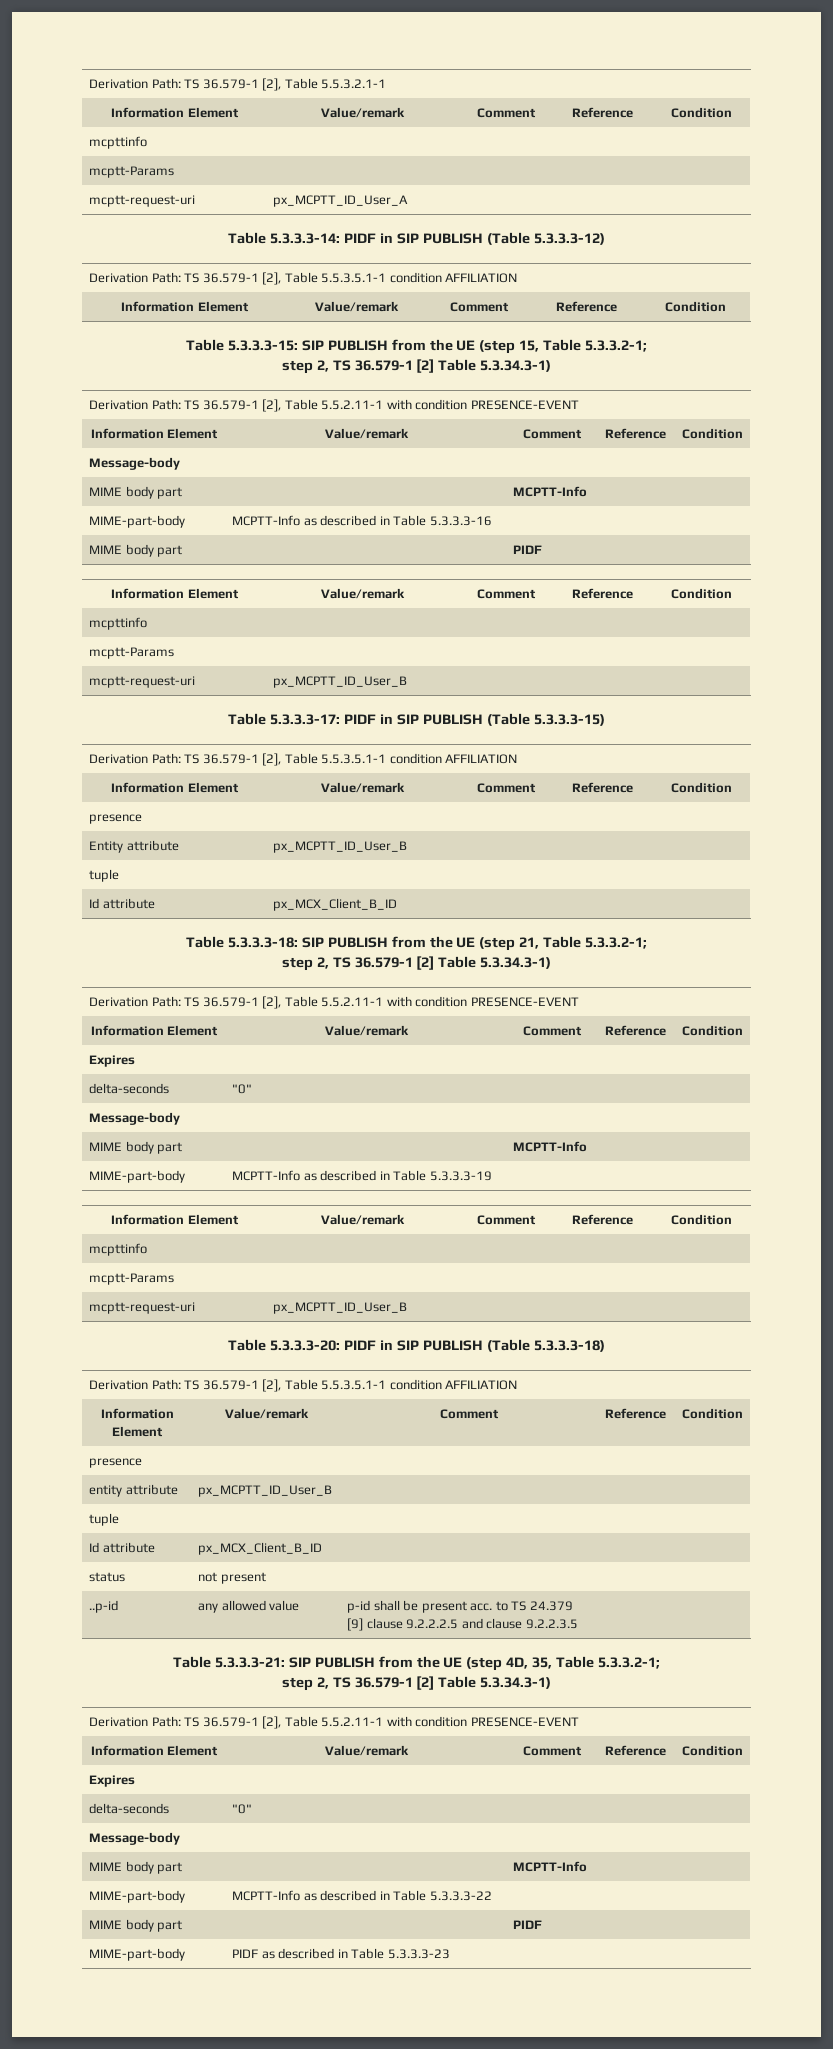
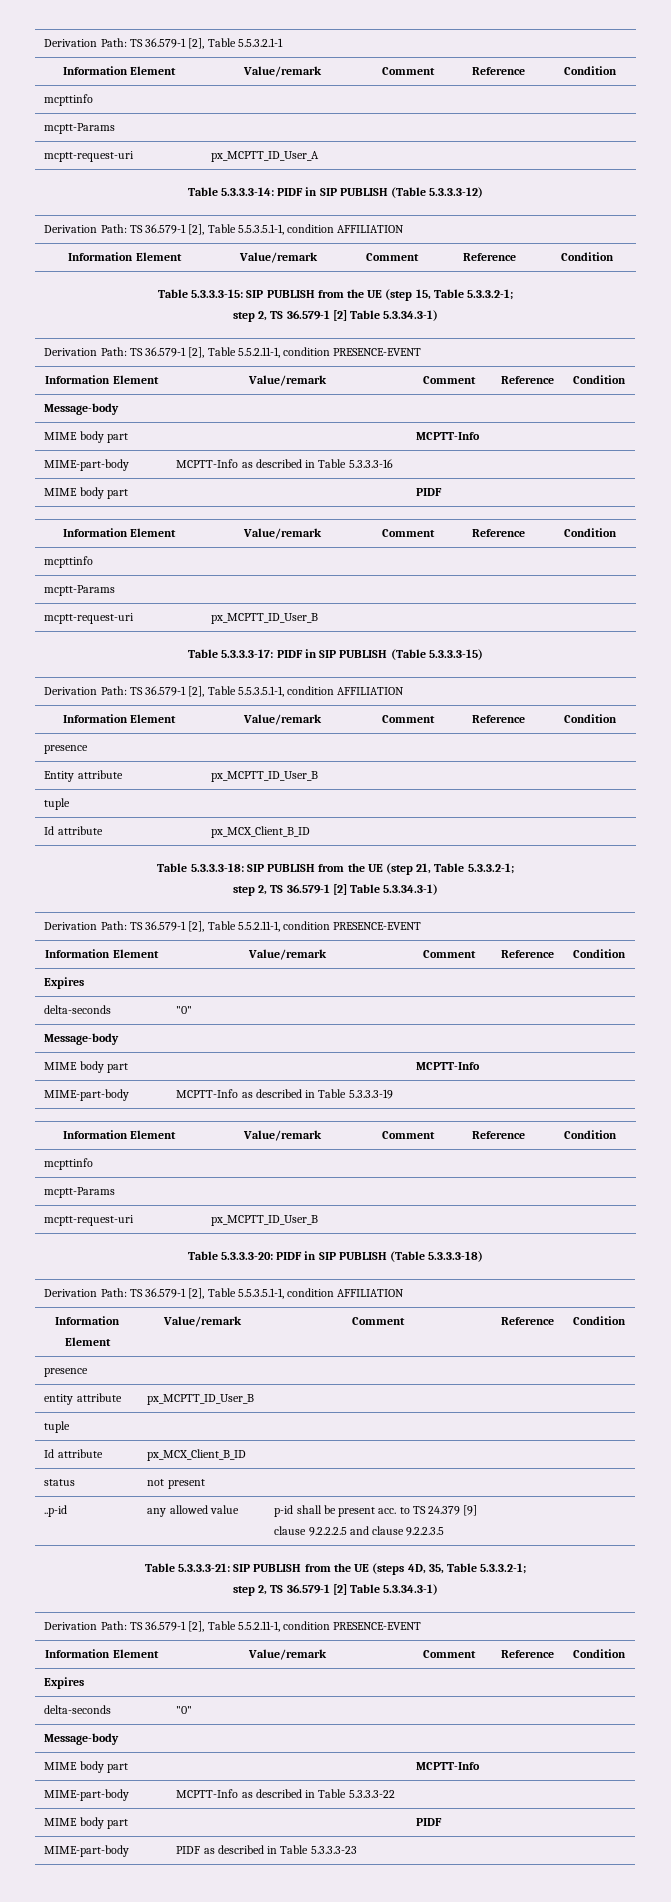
  Table 5.3.3.3-14: PIDF in SIP PUBLISH (Table 5.3.3.3-12)
- Derivation Path: TS 36.579-1 [2], Table 5.5.3.5.1-1 condition AFFILIATION
+ Derivation Path: TS 36.579-1 [2], Table 5.5.3.5.1-1, condition AFFILIATION
  Table 5.3.3.3-15: SIP PUBLISH from the UE (step 15, Table 5.3.3.2-1;
  step 2, TS 36.579-1 [2] Table 5.3.34.3-1)
- Derivation Path: TS 36.579-1 [2], Table 5.5.2.11-1 with condition PRESENCE-EVENT
+ Derivation Path: TS 36.579-1 [2], Table 5.5.2.11-1, condition PRESENCE-EVENT
  Table 5.3.3.3-17: PIDF in SIP PUBLISH (Table 5.3.3.3-15)
- Derivation Path: TS 36.579-1 [2], Table 5.5.3.5.1-1 condition AFFILIATION
+ Derivation Path: TS 36.579-1 [2], Table 5.5.3.5.1-1, condition AFFILIATION
  Table 5.3.3.3-18: SIP PUBLISH from the UE (step 21, Table 5.3.3.2-1;
  step 2, TS 36.579-1 [2] Table 5.3.34.3-1)
- Derivation Path: TS 36.579-1 [2], Table 5.5.2.11-1 with condition PRESENCE-EVENT
+ Derivation Path: TS 36.579-1 [2], Table 5.5.2.11-1, condition PRESENCE-EVENT
  Table 5.3.3.3-20: PIDF in SIP PUBLISH (Table 5.3.3.3-18)
- Derivation Path: TS 36.579-1 [2], Table 5.5.3.5.1-1 condition AFFILIATION
+ Derivation Path: TS 36.579-1 [2], Table 5.5.3.5.1-1, condition AFFILIATION
- Table 5.3.3.3-21: SIP PUBLISH from the UE (step 4D, 35, Table 5.3.3.2-1;
+ Table 5.3.3.3-21: SIP PUBLISH from the UE (steps 4D, 35, Table 5.3.3.2-1;
  step 2, TS 36.579-1 [2] Table 5.3.34.3-1)
- Derivation Path: TS 36.579-1 [2], Table 5.5.2.11-1 with condition PRESENCE-EVENT
+ Derivation Path: TS 36.579-1 [2], Table 5.5.2.11-1, condition PRESENCE-EVENT

